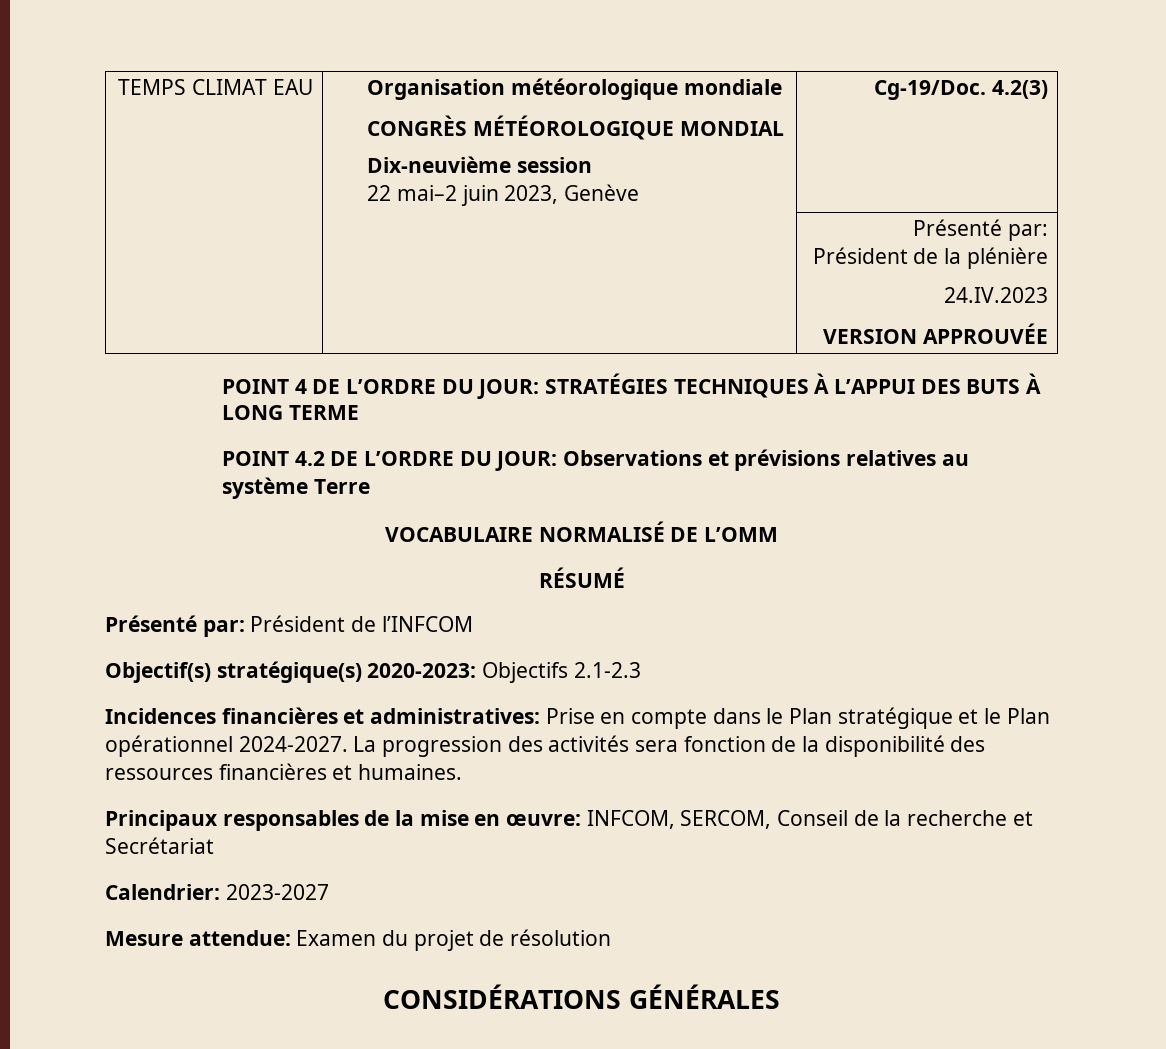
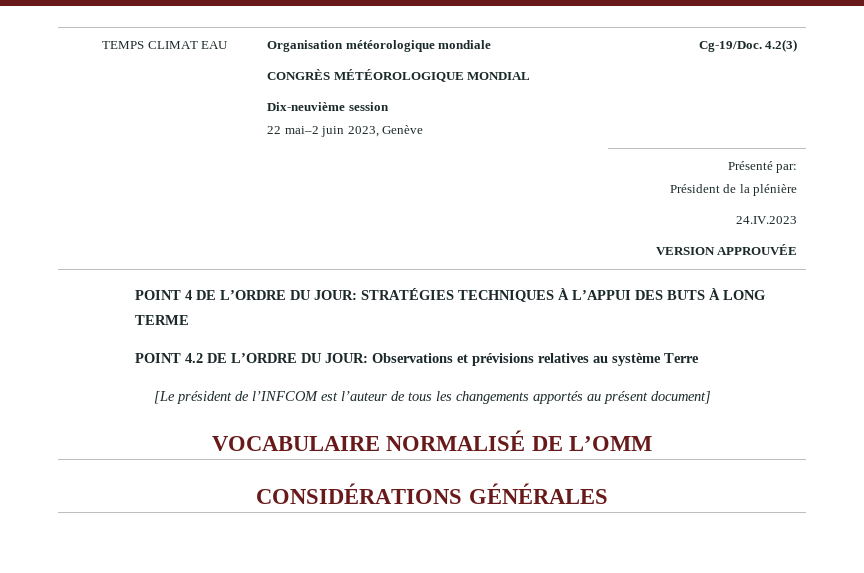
+ [Le président de l’INFCOM est l’auteur de tous les changements apportés au présent document]
  VOCABULAIRE NORMALISÉ DE L’OMM
- RÉSUMÉ
- Présenté par: Président de l’INFCOM
- Objectif(s) stratégique(s) 2020-2023: Objectifs 2.1-2.3
- Incidences financières et administratives: Prise en compte dans le Plan stratégique et le Plan opérationnel 2024-2027. La progression des activités sera fonction de la disponibilité des ressources financières et humaines.
- Principaux responsables de la mise en œuvre: INFCOM, SERCOM, Conseil de la recherche et Secrétariat
- Calendrier: 2023-2027
- Mesure attendue: Examen du projet de résolution

